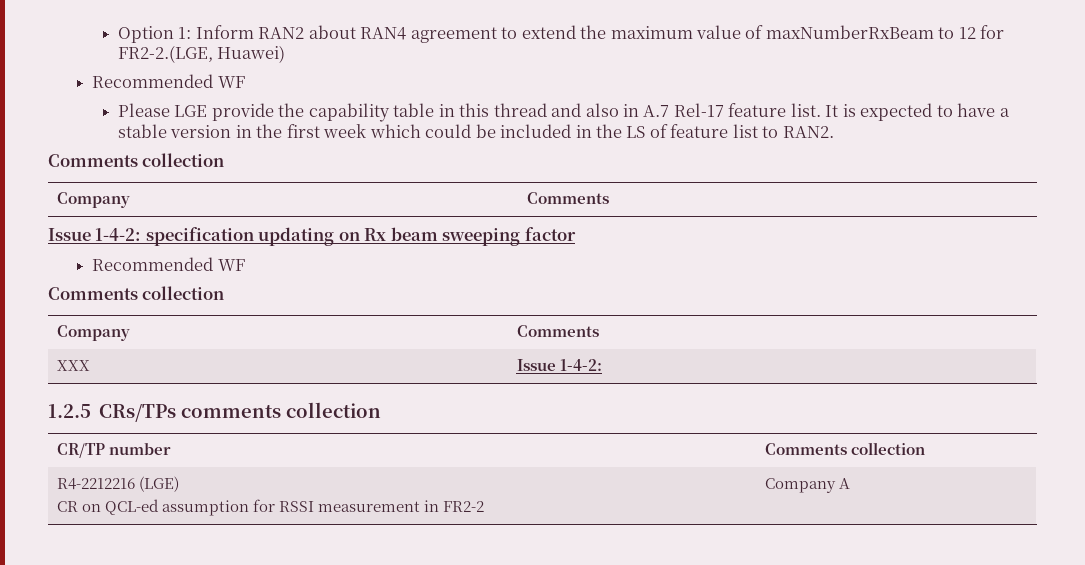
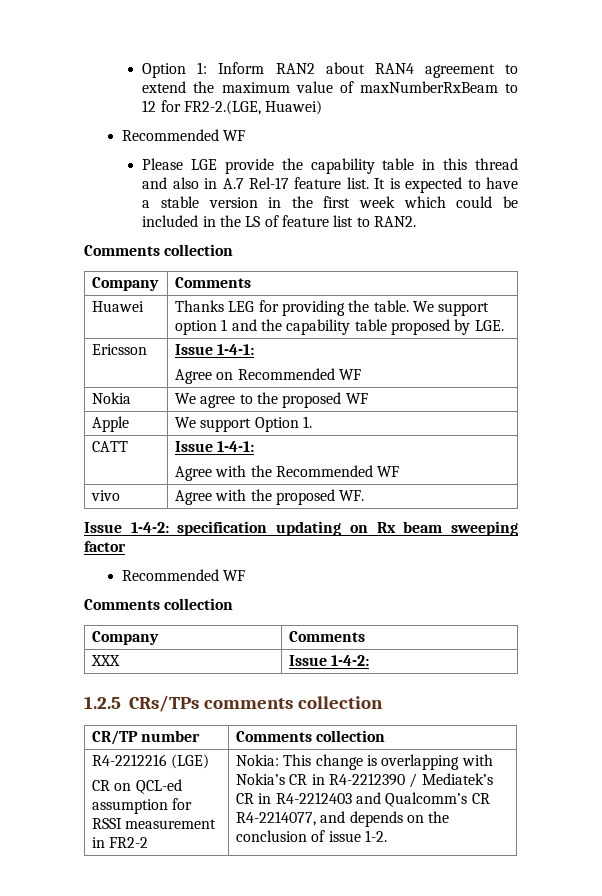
+ Huawei | Thanks LEG for providing the table. We support option 1 and the capability table proposed by LGE.
+ Ericsson | Issue 1-4-1:
+ Agree on Recommended WF
+ Nokia | We agree to the proposed WF
+ Apple | We support Option 1.
+ CATT | Issue 1-4-1:
+ Agree with the Recommended WF
+ vivo | Agree with the proposed WF.
  R4-2212216 (LGE)
- CR on QCL-ed assumption for RSSI measurement in FR2-2 | Company A
+ CR on QCL-ed assumption for RSSI measurement in FR2-2 | Nokia: This change is overlapping with Nokia’s CR in R4-2212390 / Mediatek’s CR in R4-2212403 and Qualcomm’s CR R4-2214077, and depends on the conclusion of issue 1-2.

